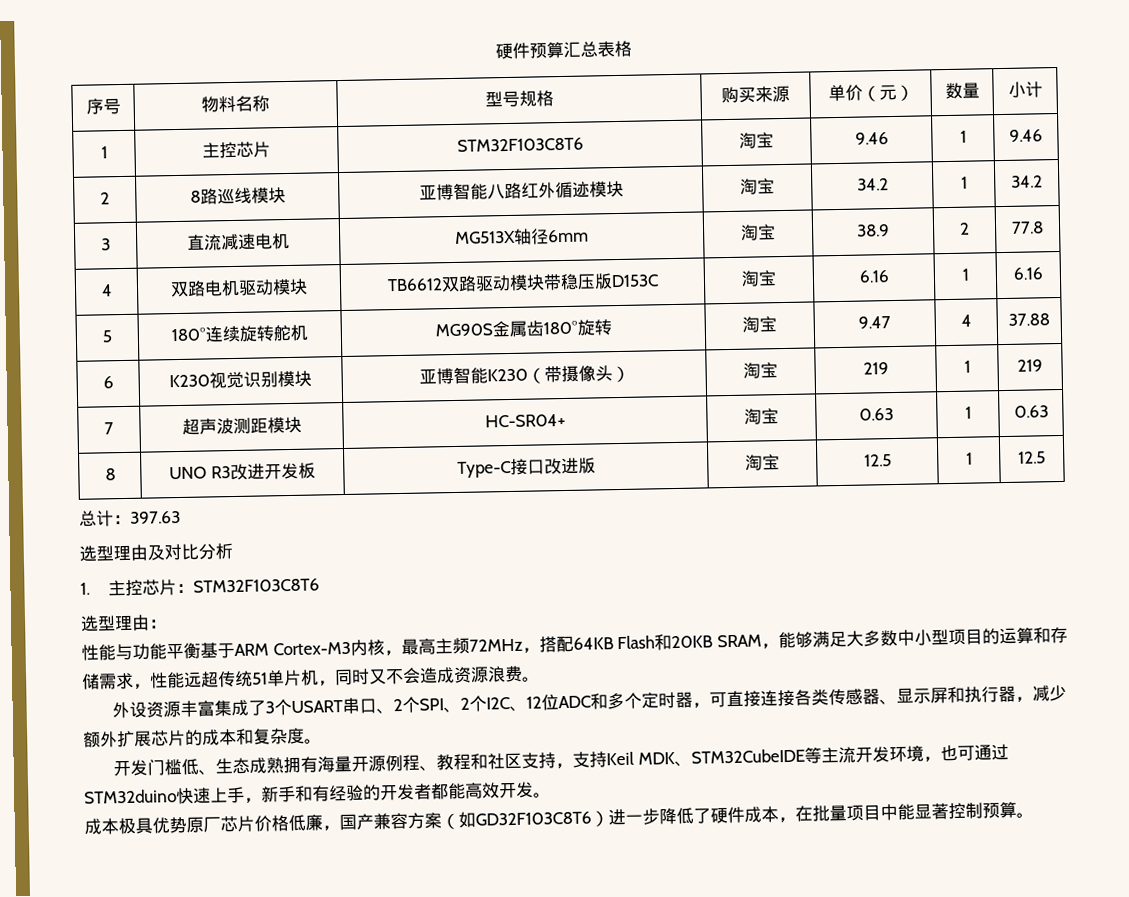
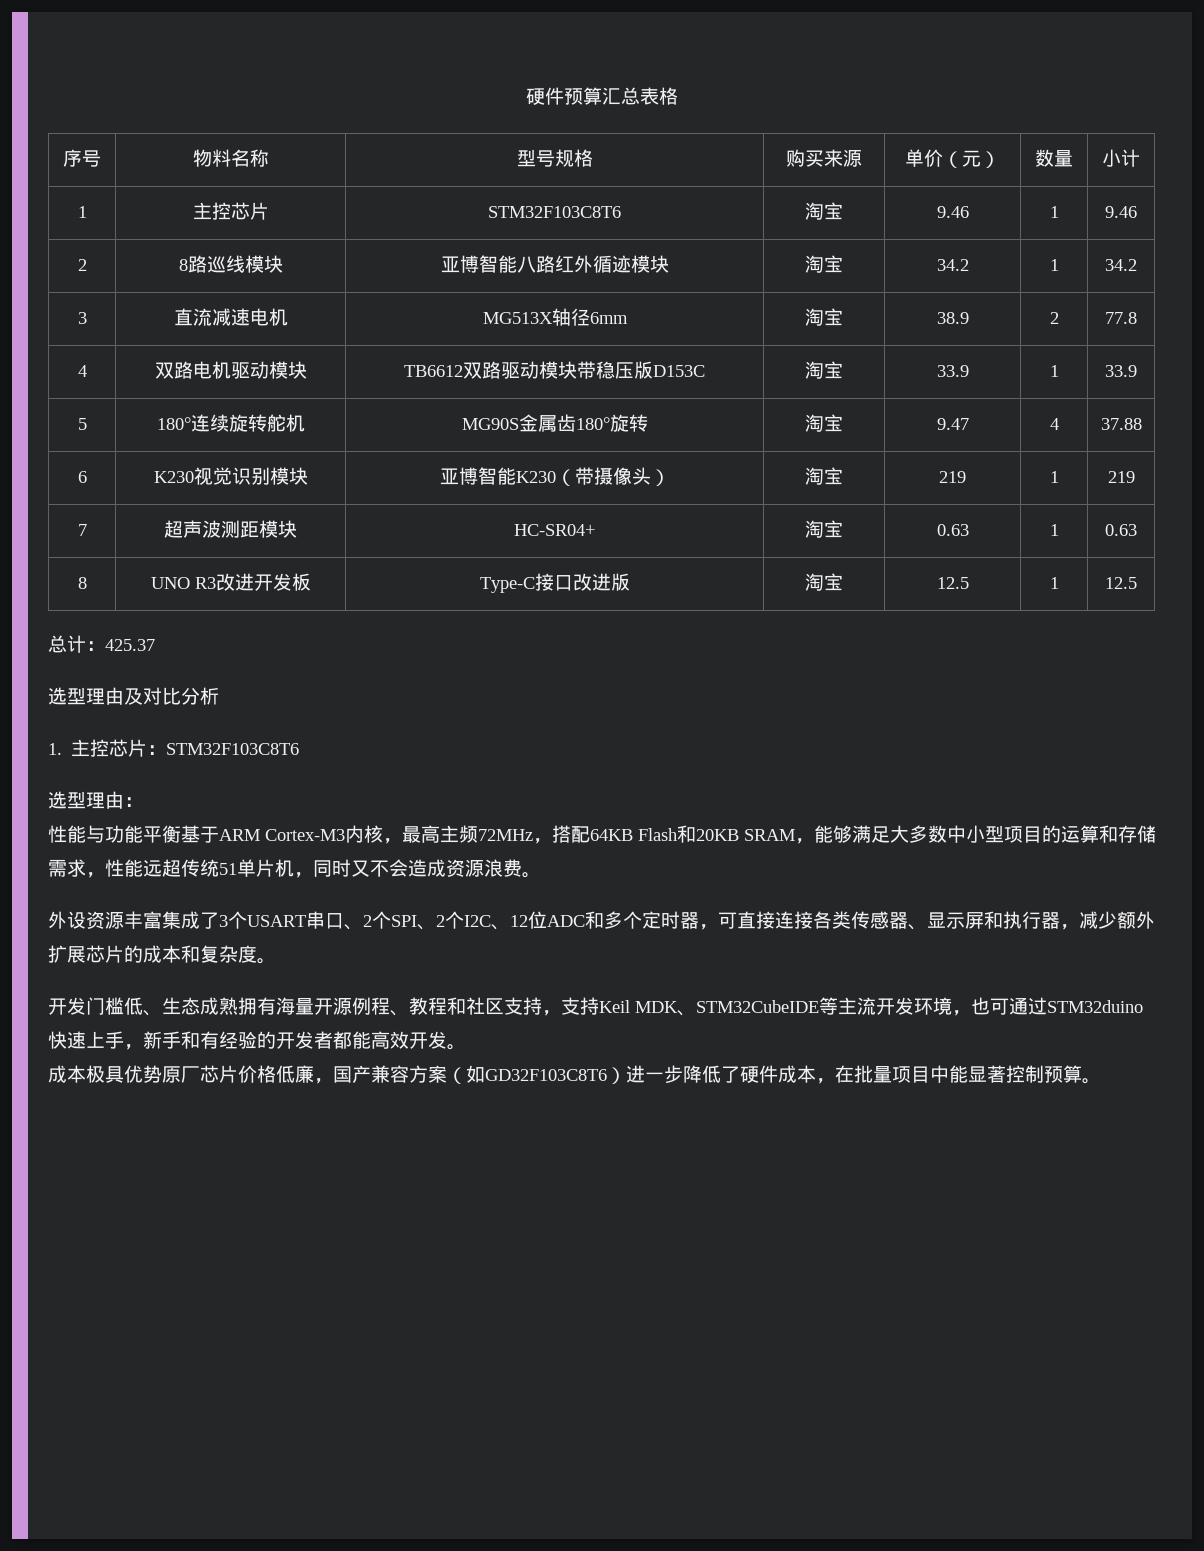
- 4 | 双路电机驱动模块 | TB6612双路驱动模块带稳压版D153C | 淘宝 | 6.16 | 1 | 6.16
+ 4 | 双路电机驱动模块 | TB6612双路驱动模块带稳压版D153C | 淘宝 | 33.9 | 1 | 33.9
- 总计：397.63
+ 总计：425.37

